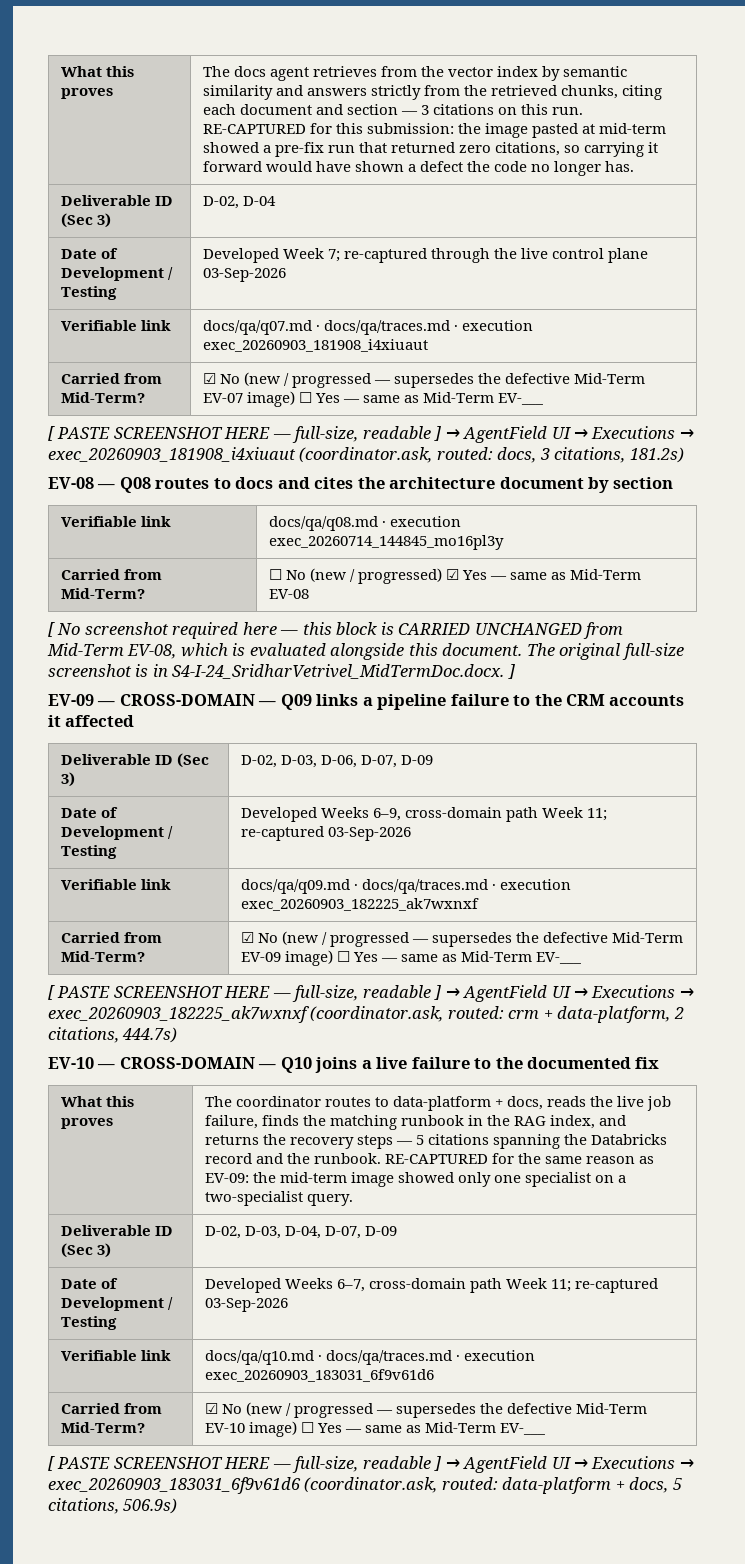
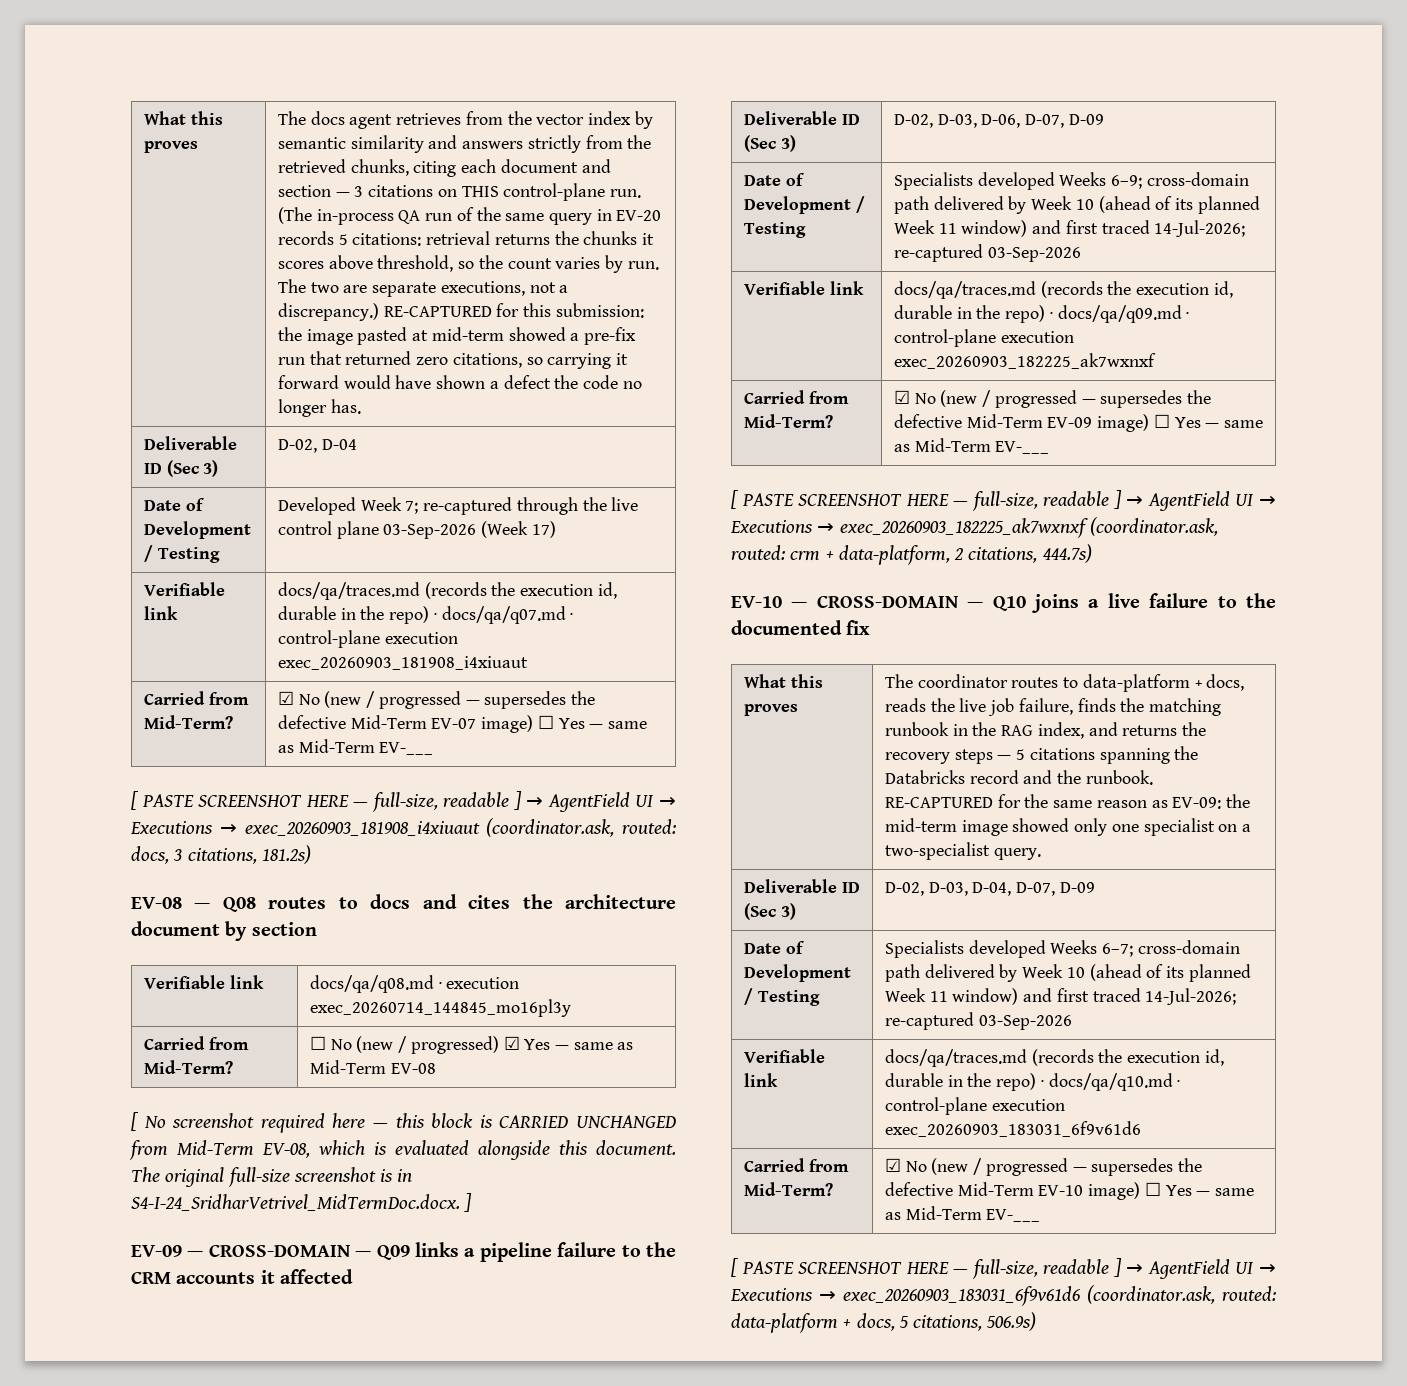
- The docs agent retrieves from the vector index by semantic similarity and answers strictly from the retrieved chunks, citing each document and section — 3 citations on this run.
+ The docs agent retrieves from the vector index by semantic similarity and answers strictly from the retrieved chunks, citing each document and section — 3 citations on THIS control-plane run. (The in-process QA run of the same query in EV-20 records 5 citations: retrieval returns the chunks it scores above threshold, so the count varies by run. The two are separate executions, not a discrepancy.)
- Date of Development / Testing | Developed Week 7; re-captured through the live control plane 03-Sep-2026
- Verifiable link | docs/qa/q07.md · docs/qa/traces.md · execution exec_20260903_181908_i4xiuaut
+ Date of Development / Testing | Developed Week 7; re-captured through the live control plane 03-Sep-2026 (Week 17)
+ Verifiable link | docs/qa/traces.md (records the execution id, durable in the repo) · docs/qa/q07.md · control-plane execution exec_20260903_181908_i4xiuaut
- Date of Development / Testing | Developed Weeks 6–9, cross-domain path Week 11; re-captured 03-Sep-2026
- Verifiable link | docs/qa/q09.md · docs/qa/traces.md · execution exec_20260903_182225_ak7wxnxf
+ Date of Development / Testing | Specialists developed Weeks 6–9; cross-domain path delivered by Week 10 (ahead of its planned Week 11 window) and first traced 14-Jul-2026; re-captured 03-Sep-2026
+ Verifiable link | docs/qa/traces.md (records the execution id, durable in the repo) · docs/qa/q09.md · control-plane execution exec_20260903_182225_ak7wxnxf
- Date of Development / Testing | Developed Weeks 6–7, cross-domain path Week 11; re-captured 03-Sep-2026
- Verifiable link | docs/qa/q10.md · docs/qa/traces.md · execution exec_20260903_183031_6f9v61d6
+ Date of Development / Testing | Specialists developed Weeks 6–7; cross-domain path delivered by Week 10 (ahead of its planned Week 11 window) and first traced 14-Jul-2026; re-captured 03-Sep-2026
+ Verifiable link | docs/qa/traces.md (records the execution id, durable in the repo) · docs/qa/q10.md · control-plane execution exec_20260903_183031_6f9v61d6

